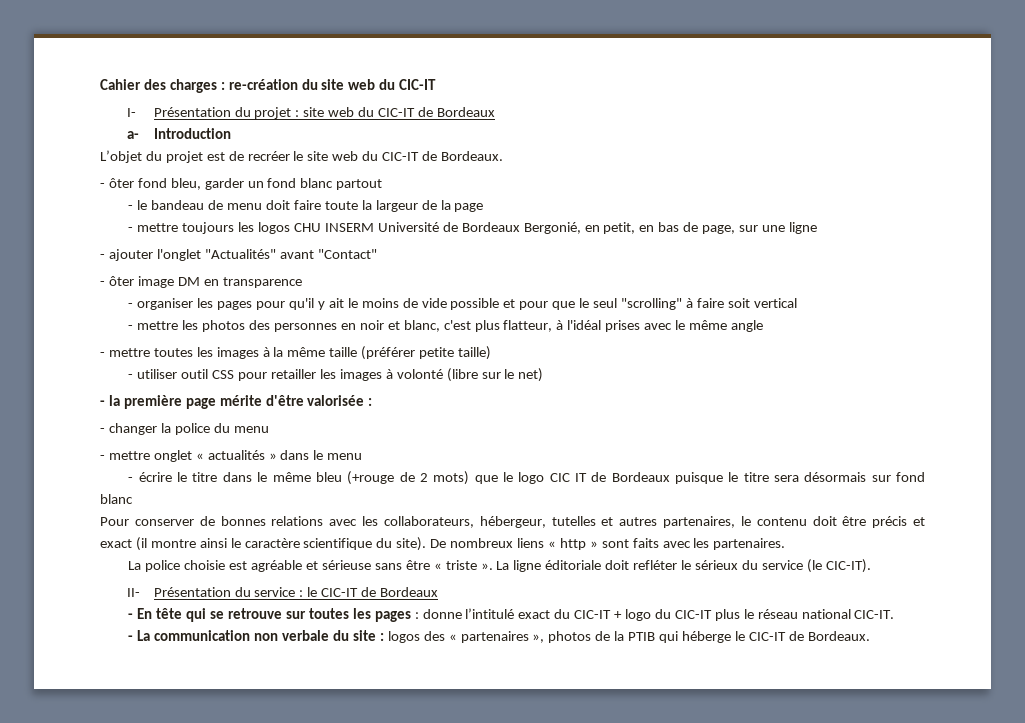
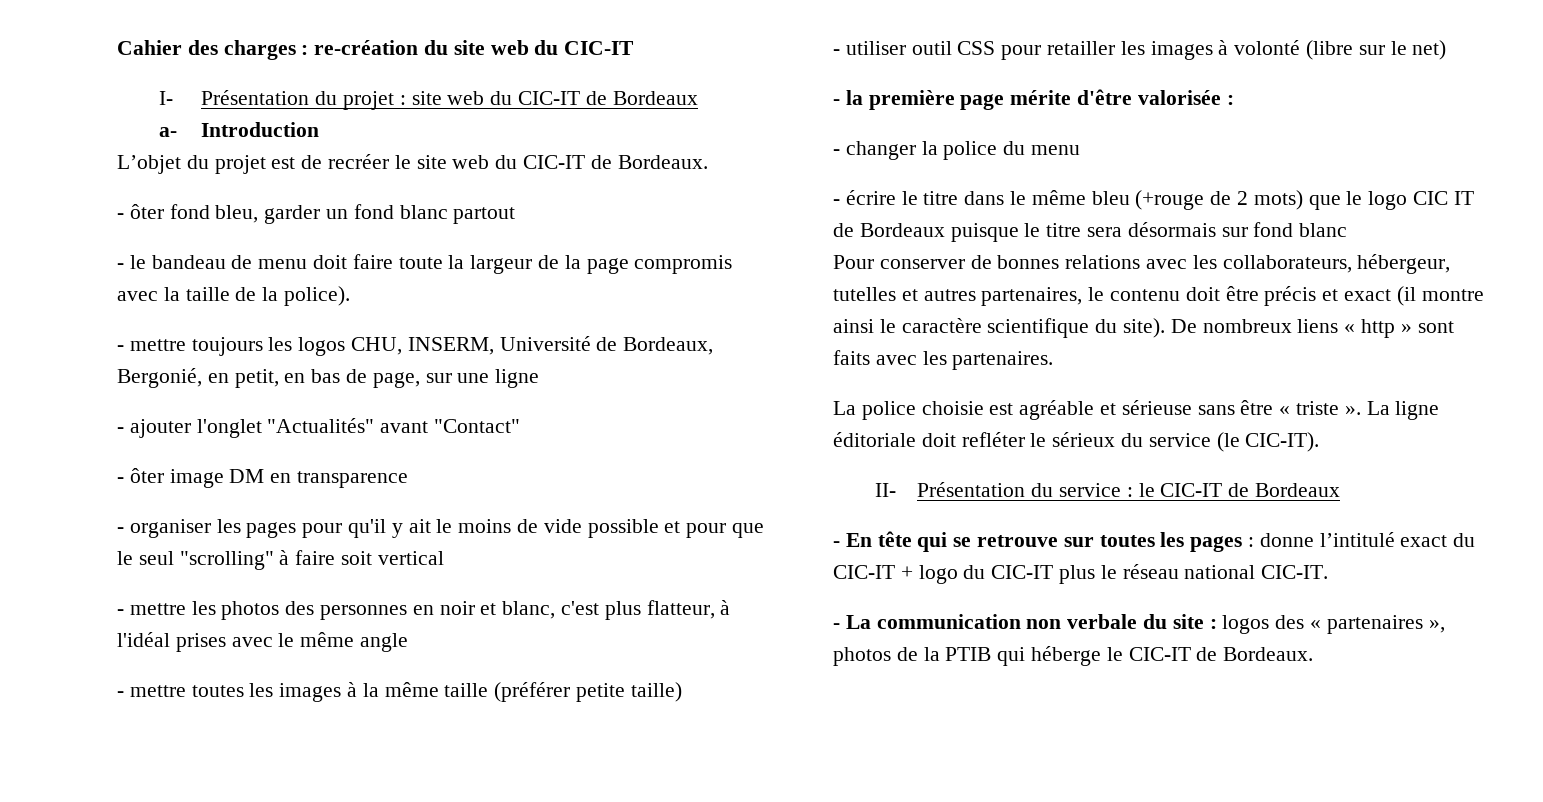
- - le bandeau de menu doit faire toute la largeur de la page
+ - le bandeau de menu doit faire toute la largeur de la page compromis avec la taille de la police).
- - mettre toujours les logos CHU INSERM Université de Bordeaux Bergonié, en petit, en bas de page, sur une ligne
+ - mettre toujours les logos CHU, INSERM, Université de Bordeaux, Bergonié, en petit, en bas de page, sur une ligne
- - mettre onglet « actualités » dans le menu

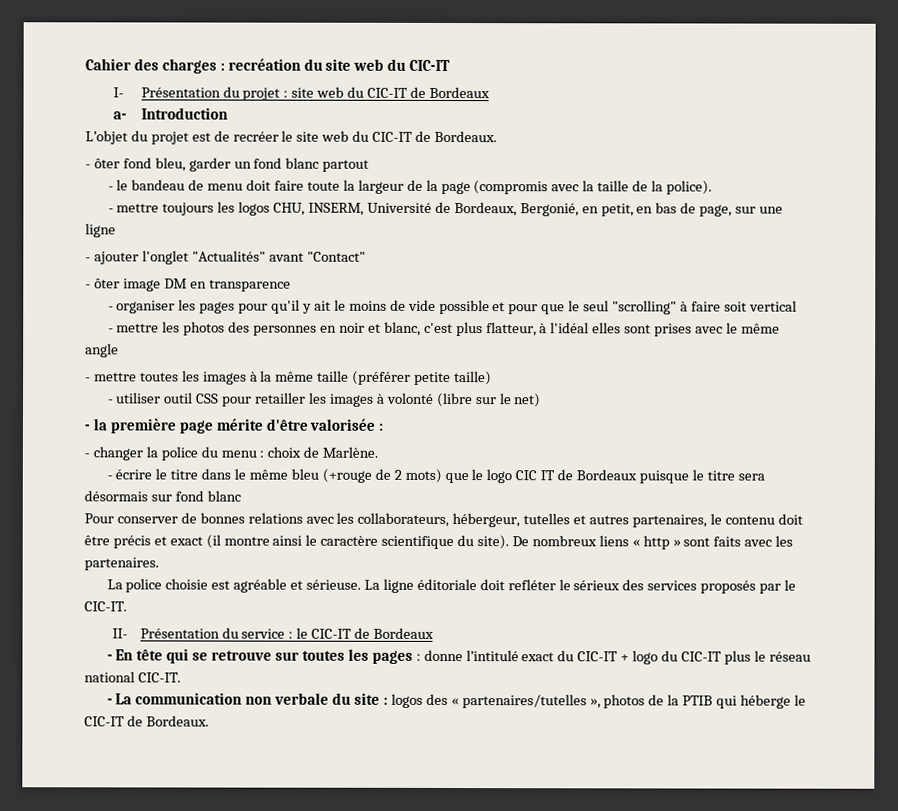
- Cahier des charges : re-création du site web du CIC-IT
+ Cahier des charges : recréation du site web du CIC-IT
- - le bandeau de menu doit faire toute la largeur de la page compromis avec la taille de la police).
+ - le bandeau de menu doit faire toute la largeur de la page (compromis avec la taille de la police).
- - mettre les photos des personnes en noir et blanc, c'est plus flatteur, à l'idéal prises avec le même angle
+ - mettre les photos des personnes en noir et blanc, c'est plus flatteur, à l'idéal elles sont prises avec le même angle
- - changer la police du menu
+ - changer la police du menu : choix de Marlène.
- La police choisie est agréable et sérieuse sans être « triste ».
+ La police choisie est agréable et sérieuse.
- La ligne éditoriale doit refléter le sérieux du service (le CIC-IT).
+ La ligne éditoriale doit refléter le sérieux des services proposés par le CIC-IT.
- - La communication non verbale du site : logos des « partenaires », photos de la PTIB qui héberge le CIC-IT de Bordeaux.
+ - La communication non verbale du site : logos des « partenaires/tutelles », photos de la PTIB qui héberge le CIC-IT de Bordeaux.

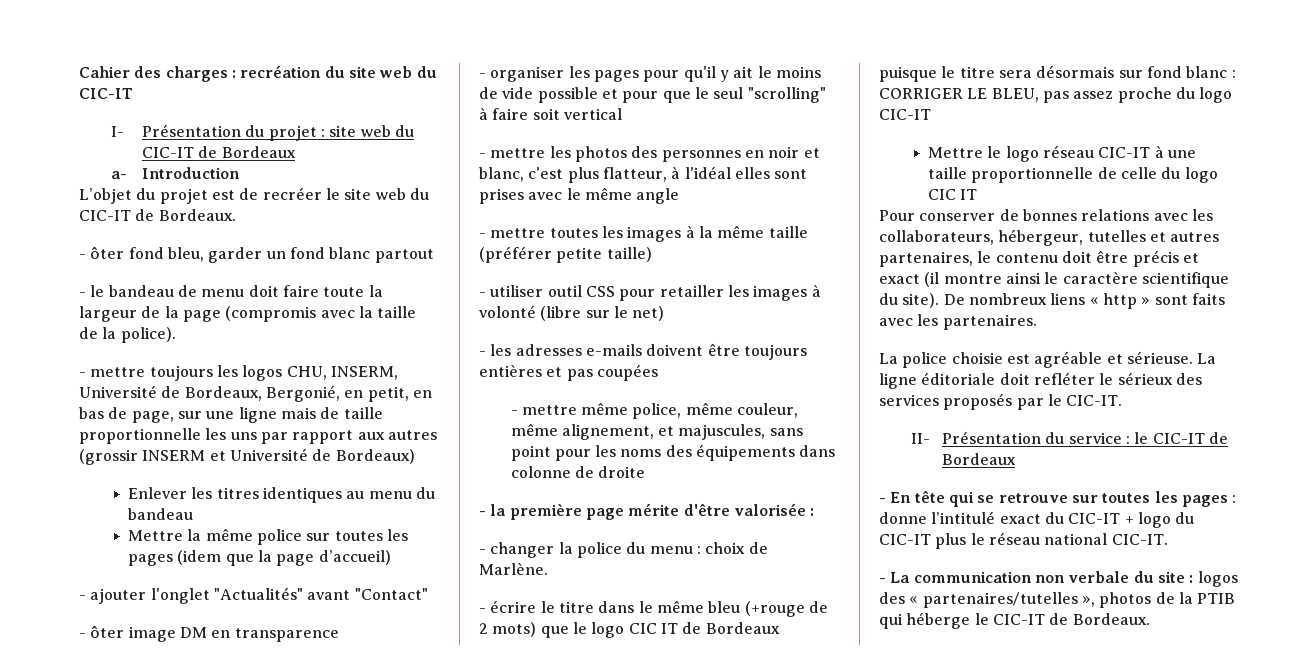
- - mettre toujours les logos CHU, INSERM, Université de Bordeaux, Bergonié, en petit, en bas de page, sur une ligne
+ - mettre toujours les logos CHU, INSERM, Université de Bordeaux, Bergonié, en petit, en bas de page, sur une ligne mais de taille proportionnelle les uns par rapport aux autres (grossir INSERM et Université de Bordeaux)
+ Enlever les titres identiques au menu du bandeau
+ Mettre la même police sur toutes les pages (idem que la page d’accueil)
+ - les adresses e-mails doivent être toujours entières et pas coupées
+ - mettre même police, même couleur, même alignement, et majuscules, sans point pour les noms des équipements dans colonne de droite
- - écrire le titre dans le même bleu (+rouge de 2 mots) que le logo CIC IT de Bordeaux puisque le titre sera désormais sur fond blanc
+ - écrire le titre dans le même bleu (+rouge de 2 mots) que le logo CIC IT de Bordeaux puisque le titre sera désormais sur fond blanc : CORRIGER LE BLEU, pas assez proche du logo CIC-IT
+ Mettre le logo réseau CIC-IT à une taille proportionnelle de celle du logo CIC IT

